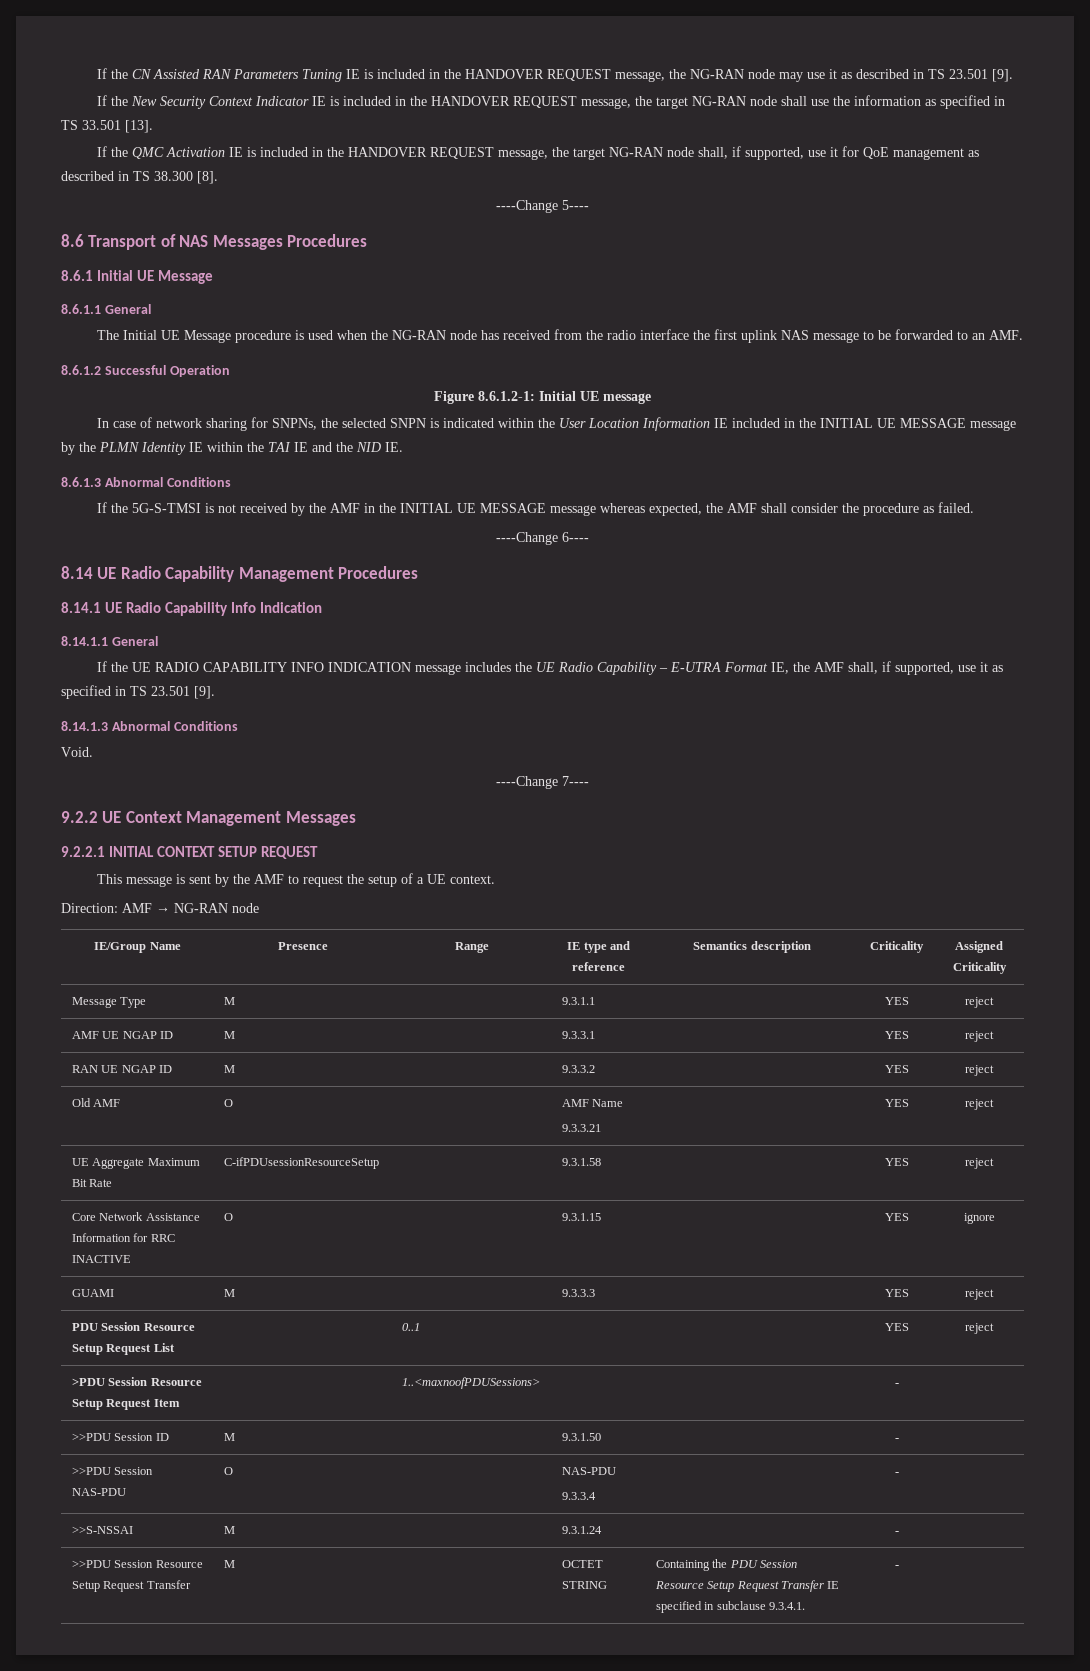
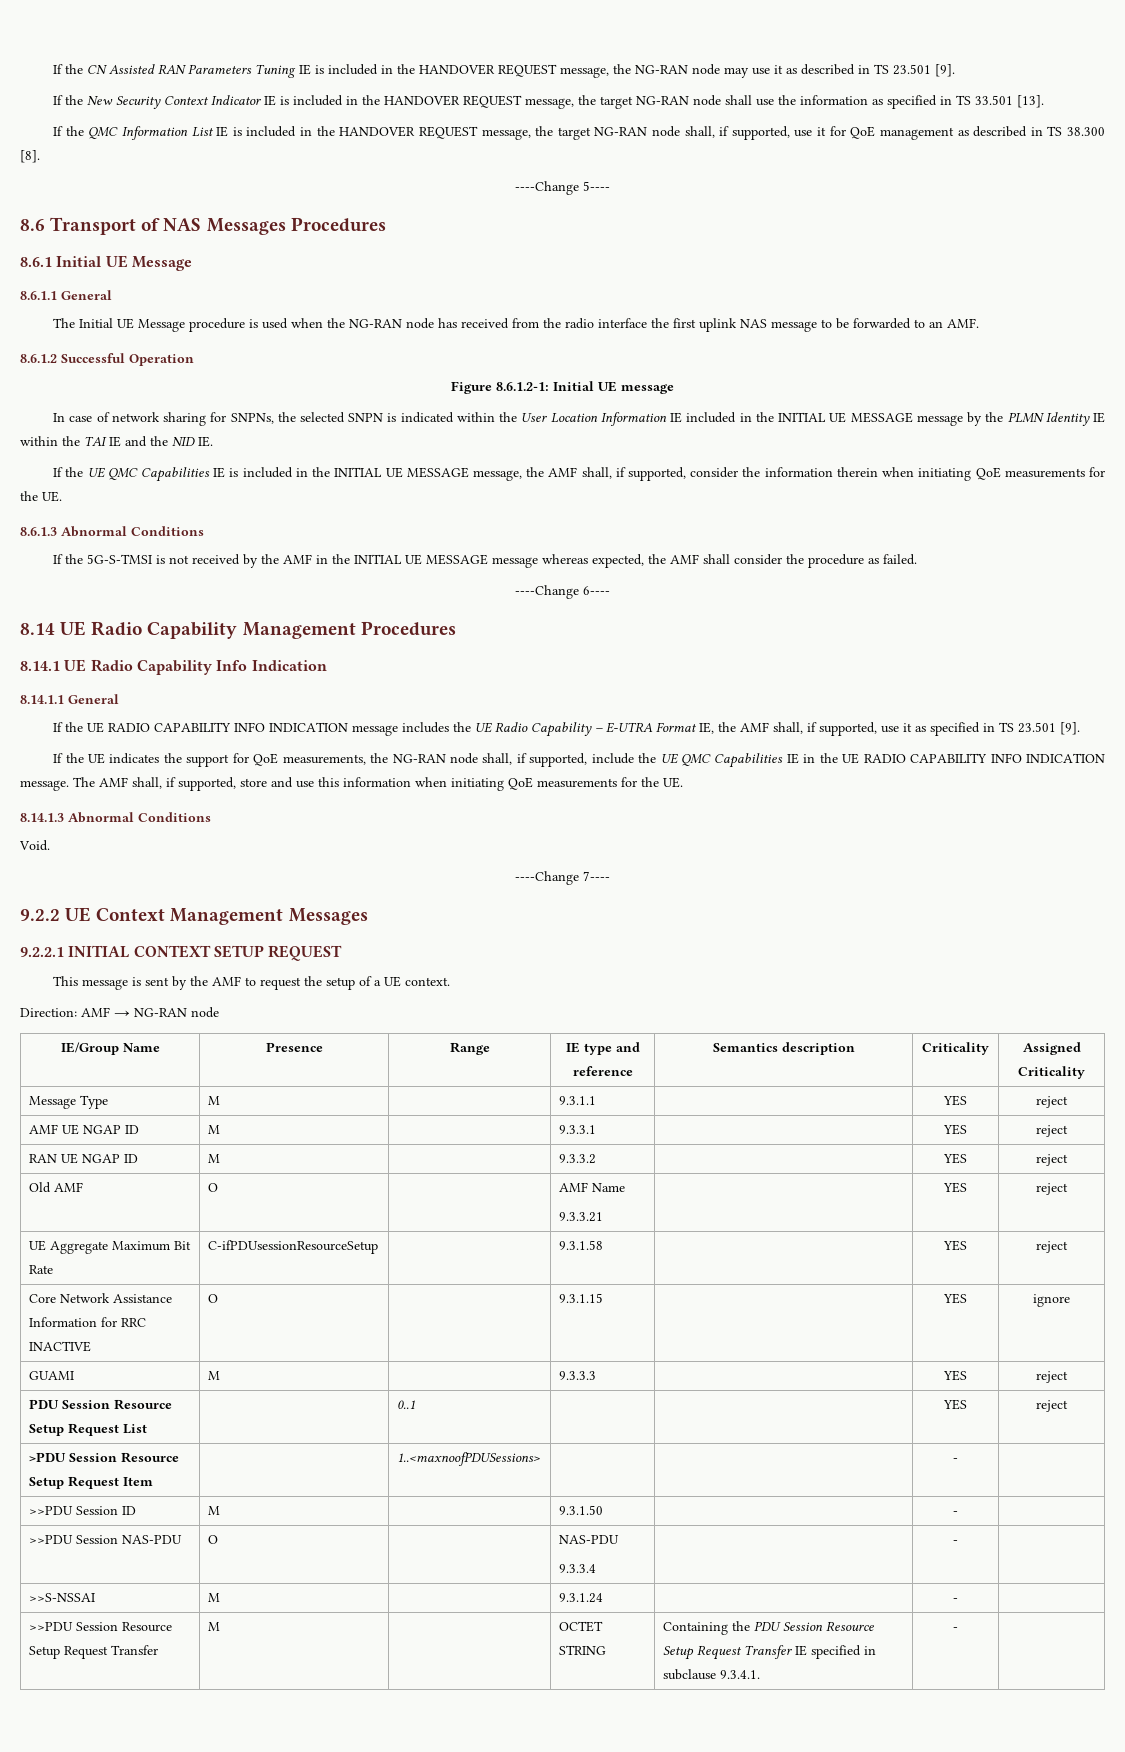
- If the QMC Activation IE is included in the HANDOVER REQUEST message, the target NG-RAN node shall, if supported, use it for QoE management as described in TS 38.300 [8].
+ If the QMC Information List IE is included in the HANDOVER REQUEST message, the target NG-RAN node shall, if supported, use it for QoE management as described in TS 38.300 [8].
+ If the UE QMC Capabilities IE is included in the INITIAL UE MESSAGE message, the AMF shall, if supported, consider the information therein when initiating QoE measurements for the UE.
+ If the UE indicates the support for QoE measurements, the NG-RAN node shall, if supported, include the UE QMC Capabilities IE in the UE RADIO CAPABILITY INFO INDICATION message. The AMF shall, if supported, store and use this information when initiating QoE measurements for the UE.

